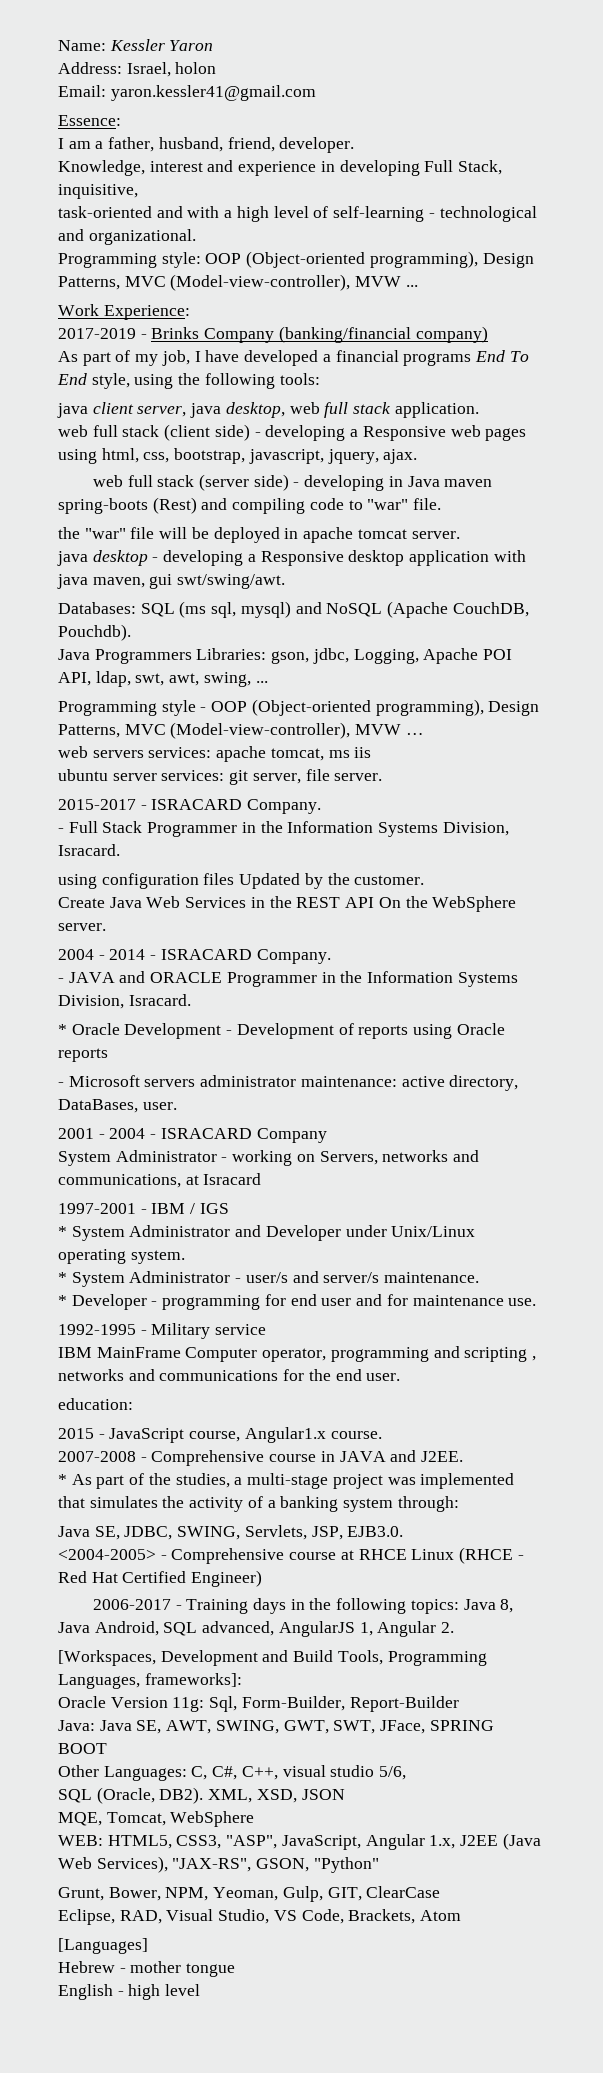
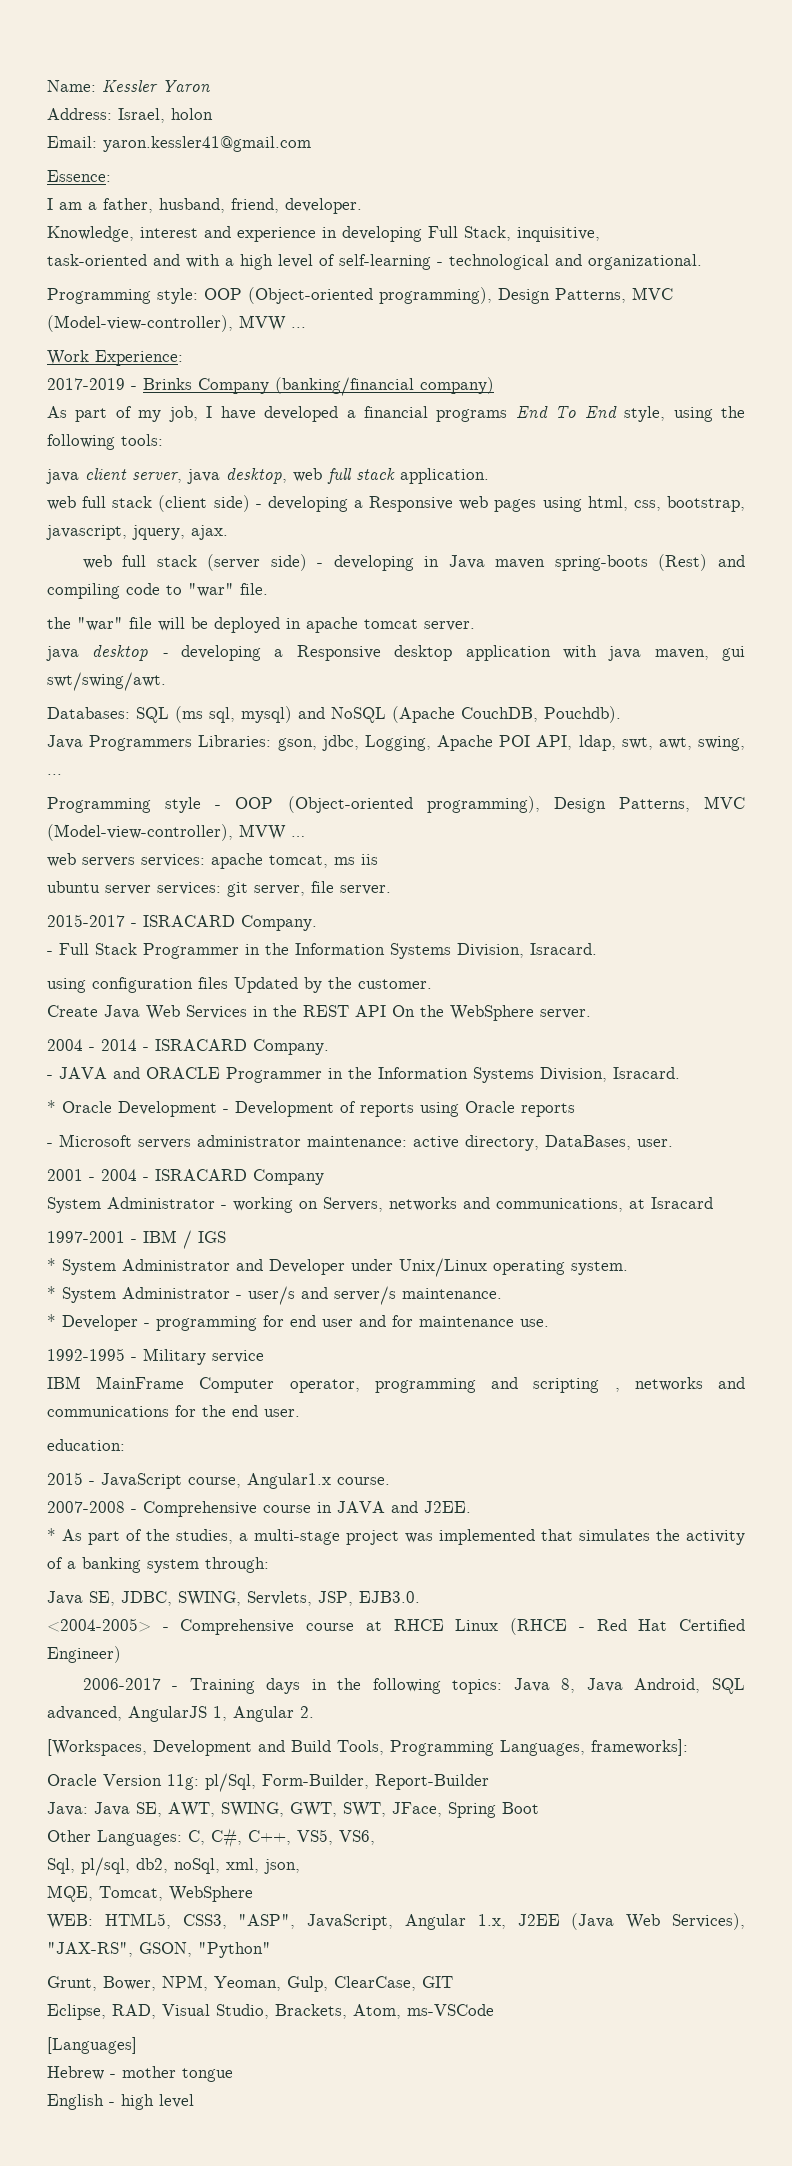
- Oracle Version 11g: Sql, Form-Builder, Report-Builder
+ Oracle Version 11g: pl/Sql, Form-Builder, Report-Builder
- Java: Java SE, AWT, SWING, GWT, SWT, JFace, SPRING BOOT
+ Java: Java SE, AWT, SWING, GWT, SWT, JFace, Spring Boot
- Other Languages: C, C#, C++, visual studio 5/6,
- SQL (Oracle, DB2). XML, XSD, JSON
+ Other Languages: C, C#, C++, VS5, VS6,
+ Sql, pl/sql, db2, noSql, xml, json,
- Grunt, Bower, NPM, Yeoman, Gulp, GIT, ClearCase
+ Grunt, Bower, NPM, Yeoman, Gulp, ClearCase, GIT
- Eclipse, RAD, Visual Studio, VS Code, Brackets, Atom
+ Eclipse, RAD, Visual Studio, Brackets, Atom, ms-VSCode

